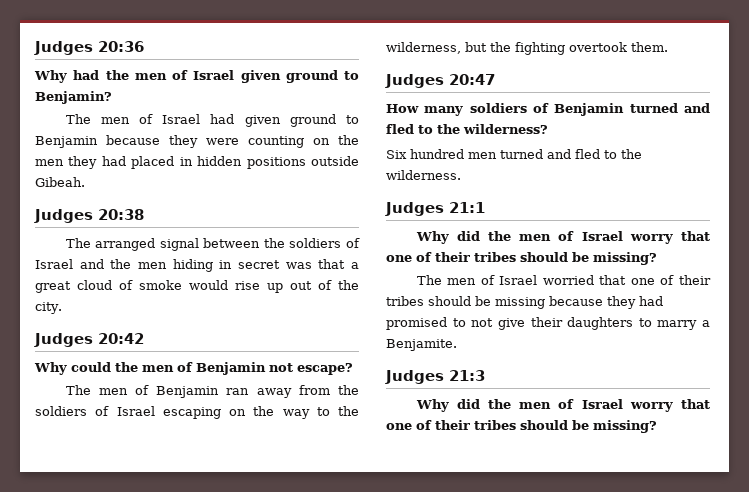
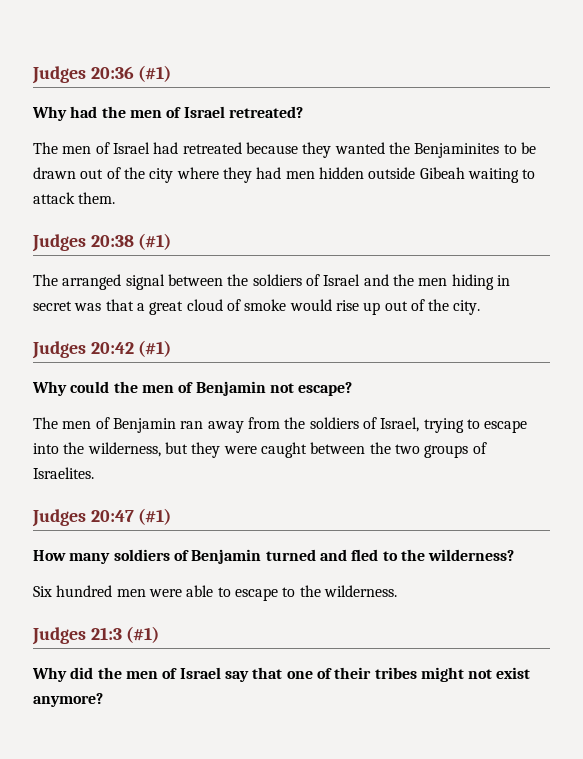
- Judges 20:36
+ Judges 20:36 (#1)
- Why had the men of Israel given ground to Benjamin?
+ Why had the men of Israel retreated?
- The men of Israel had given ground to Benjamin because they were counting on the men they had placed in hidden positions outside Gibeah.
+ The men of Israel had retreated because they wanted the Benjaminites to be drawn out of the city where they had men hidden outside Gibeah waiting to attack them.
- Judges 20:38
+ Judges 20:38 (#1)
- Judges 20:42
+ Judges 20:42 (#1)
- The men of Benjamin ran away from the soldiers of Israel escaping on the way to the wilderness, but the fighting overtook them.
+ The men of Benjamin ran away from the soldiers of Israel, trying to escape into the wilderness, but they were caught between the two groups of Israelites.
- Judges 20:47
+ Judges 20:47 (#1)
- Six hundred men turned and fled to the wilderness.
+ Six hundred men were able to escape to the wilderness.
- Judges 21:1
- Why did the men of Israel worry that one of their tribes should be missing?
- The men of Israel worried that one of their tribes should be missing because they had promised to not give their daughters to marry a Benjamite.
- Judges 21:3
- Why did the men of Israel worry that one of their tribes should be missing?
+ Judges 21:3 (#1)
+ Why did the men of Israel say that one of their tribes might not exist anymore?

